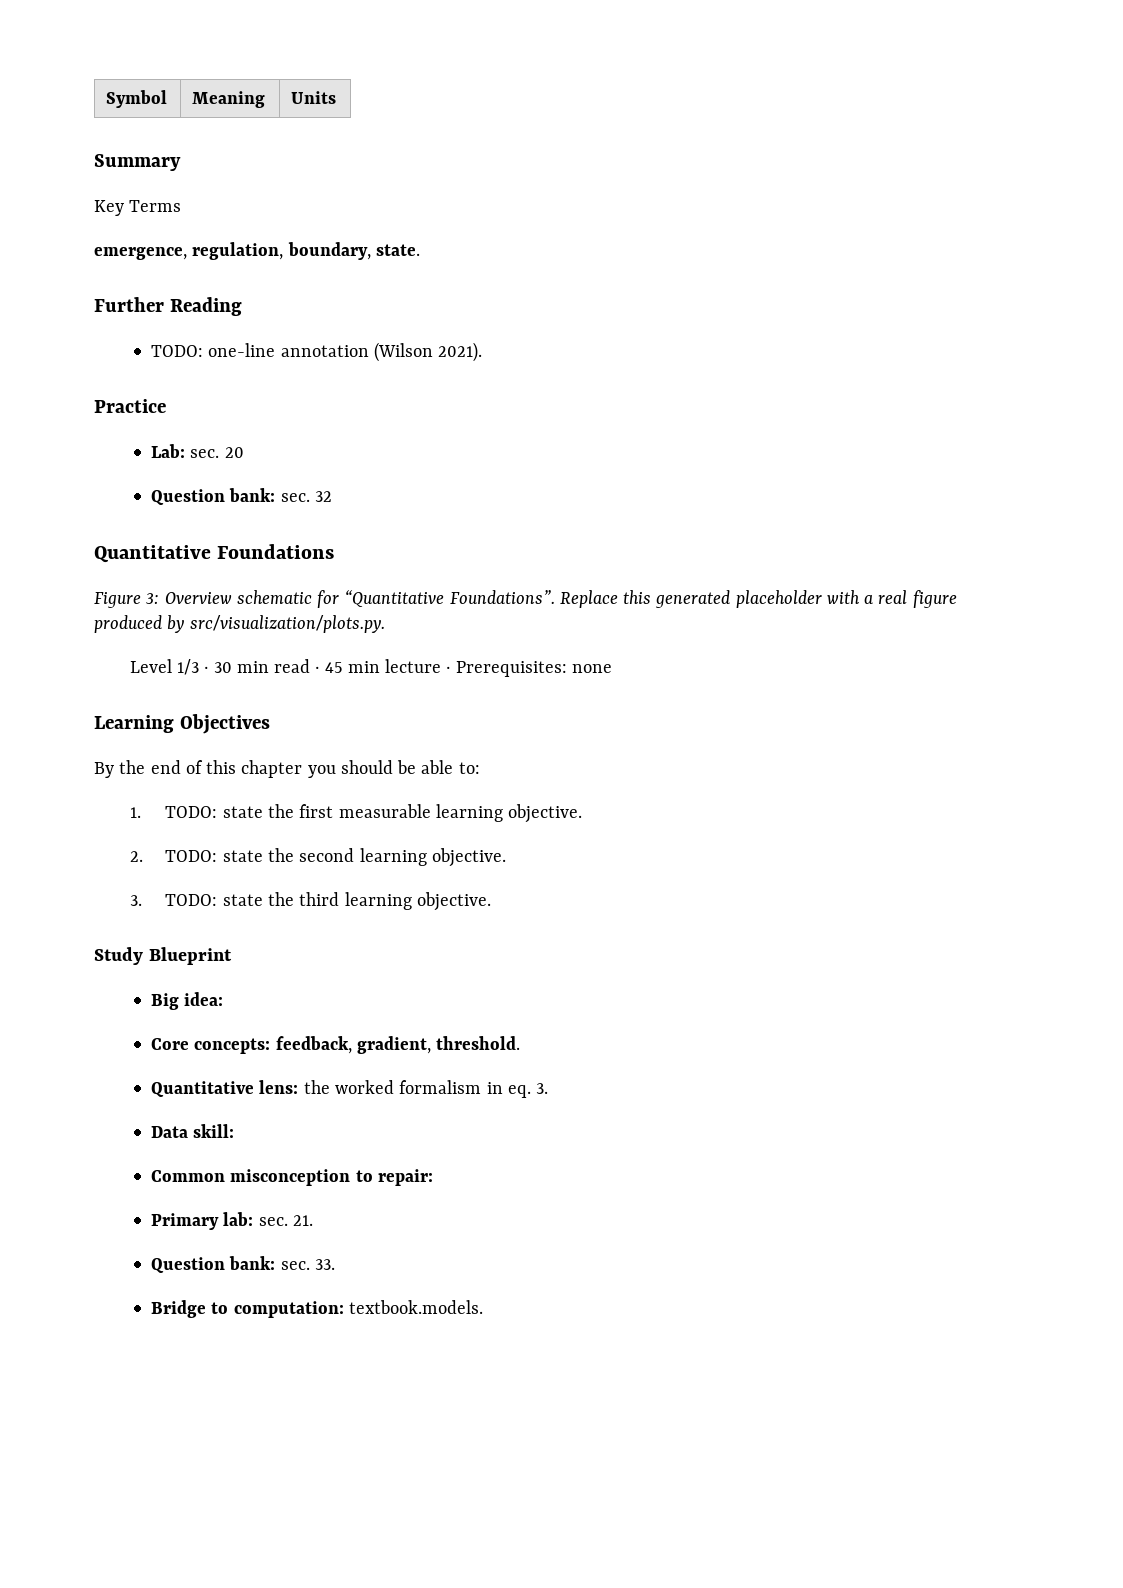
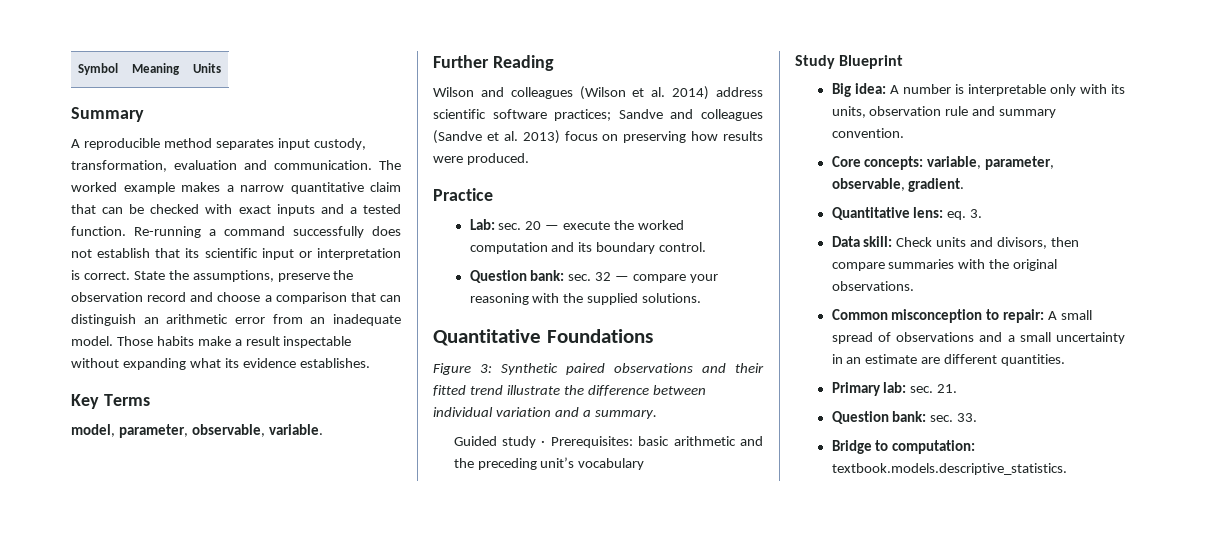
+ A reproducible method separates input custody, transformation, evaluation and communication. The worked example makes a narrow quantitative claim that can be checked with exact inputs and a tested function. Re-running a command successfully does not establish that its scientific input or interpretation is correct. State the assumptions, preserve the observation record and choose a comparison that can distinguish an arithmetic error from an inadequate model. Those habits make a result inspectable without expanding what its evidence establishes.
  Key Terms
- emergence, regulation, boundary, state.
+ model, parameter, observable, variable.
  Further Reading
- TODO: one-line annotation (Wilson 2021).
+ Wilson and colleagues (Wilson et al. 2014) address scientific software practices; Sandve and colleagues (Sandve et al. 2013) focus on preserving how results were produced.
  Practice
- Lab: sec. 20
- Question bank: sec. 32
+ Lab: sec. 20 — execute the worked computation and its boundary control.
+ Question bank: sec. 32 — compare your reasoning with the supplied solutions.
  Quantitative Foundations
- Figure 3: Overview schematic for “Quantitative Foundations”. Replace this generated placeholder with a real figure produced by src/visualization/plots.py.
- Level 1/3 · 30 min read · 45 min lecture · Prerequisites: none
- Learning Objectives
- By the end of this chapter you should be able to:
- 1. TODO: state the first measurable learning objective.
- 2. TODO: state the second learning objective.
- 3. TODO: state the third learning objective.
+ Figure 3: Synthetic paired observations and their fitted trend illustrate the difference between individual variation and a summary.
+ Guided study · Prerequisites: basic arithmetic and the preceding unit’s vocabulary
  Study Blueprint
- Big idea:
- Core concepts: feedback, gradient, threshold.
- Quantitative lens: the worked formalism in eq. 3.
- Data skill:
- Common misconception to repair:
+ Big idea: A number is interpretable only with its units, observation rule and summary convention.
+ Core concepts: variable, parameter, observable, gradient.
+ Quantitative lens: eq. 3.
+ Data skill: Check units and divisors, then compare summaries with the original observations.
+ Common misconception to repair: A small spread of observations and a small uncertainty in an estimate are different quantities.
- Bridge to computation: textbook.models.
+ Bridge to computation: textbook.models.descriptive_statistics.

